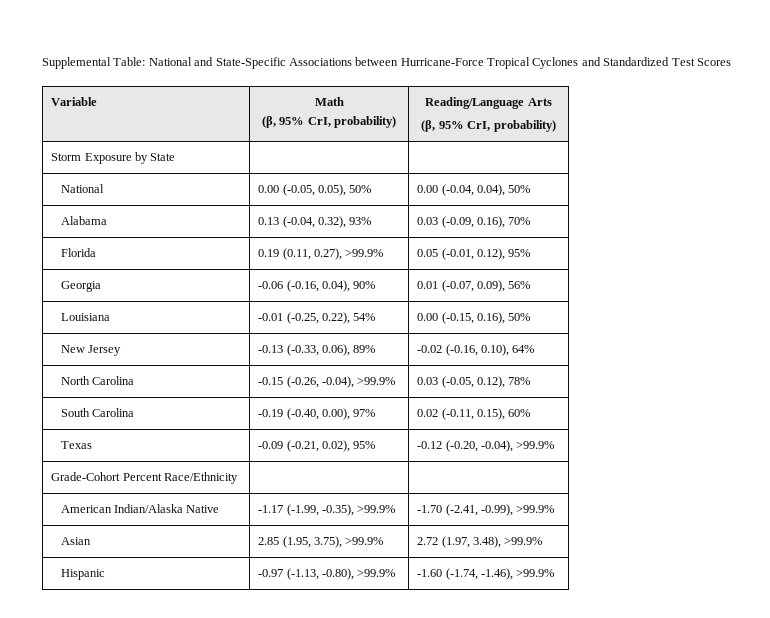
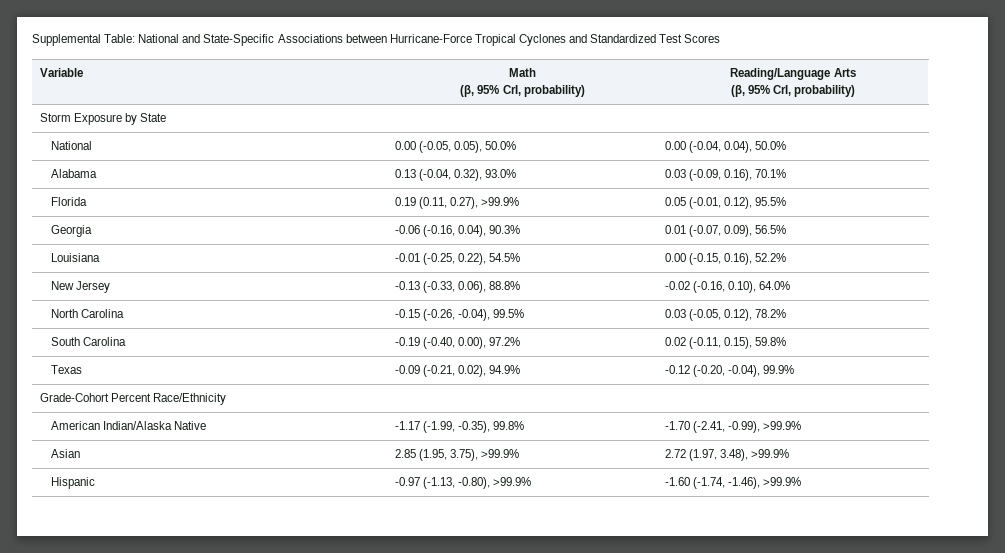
- National | 0.00 (-0.05, 0.05), 50% | 0.00 (-0.04, 0.04), 50%
+ National | 0.00 (-0.05, 0.05), 50.0% | 0.00 (-0.04, 0.04), 50.0%
- Alabama | 0.13 (-0.04, 0.32), 93% | 0.03 (-0.09, 0.16), 70%
+ Alabama | 0.13 (-0.04, 0.32), 93.0% | 0.03 (-0.09, 0.16), 70.1%
- Florida | 0.19 (0.11, 0.27), >99.9% | 0.05 (-0.01, 0.12), 95%
+ Florida | 0.19 (0.11, 0.27), >99.9% | 0.05 (-0.01, 0.12), 95.5%
- Georgia | -0.06 (-0.16, 0.04), 90% | 0.01 (-0.07, 0.09), 56%
+ Georgia | -0.06 (-0.16, 0.04), 90.3% | 0.01 (-0.07, 0.09), 56.5%
- Louisiana | -0.01 (-0.25, 0.22), 54% | 0.00 (-0.15, 0.16), 50%
+ Louisiana | -0.01 (-0.25, 0.22), 54.5% | 0.00 (-0.15, 0.16), 52.2%
- New Jersey | -0.13 (-0.33, 0.06), 89% | -0.02 (-0.16, 0.10), 64%
+ New Jersey | -0.13 (-0.33, 0.06), 88.8% | -0.02 (-0.16, 0.10), 64.0%
- North Carolina | -0.15 (-0.26, -0.04), >99.9% | 0.03 (-0.05, 0.12), 78%
+ North Carolina | -0.15 (-0.26, -0.04), 99.5% | 0.03 (-0.05, 0.12), 78.2%
- South Carolina | -0.19 (-0.40, 0.00), 97% | 0.02 (-0.11, 0.15), 60%
+ South Carolina | -0.19 (-0.40, 0.00), 97.2% | 0.02 (-0.11, 0.15), 59.8%
- Texas | -0.09 (-0.21, 0.02), 95% | -0.12 (-0.20, -0.04), >99.9%
+ Texas | -0.09 (-0.21, 0.02), 94.9% | -0.12 (-0.20, -0.04), 99.9%
- American Indian/Alaska Native | -1.17 (-1.99, -0.35), >99.9% | -1.70 (-2.41, -0.99), >99.9%
+ American Indian/Alaska Native | -1.17 (-1.99, -0.35), 99.8% | -1.70 (-2.41, -0.99), >99.9%

